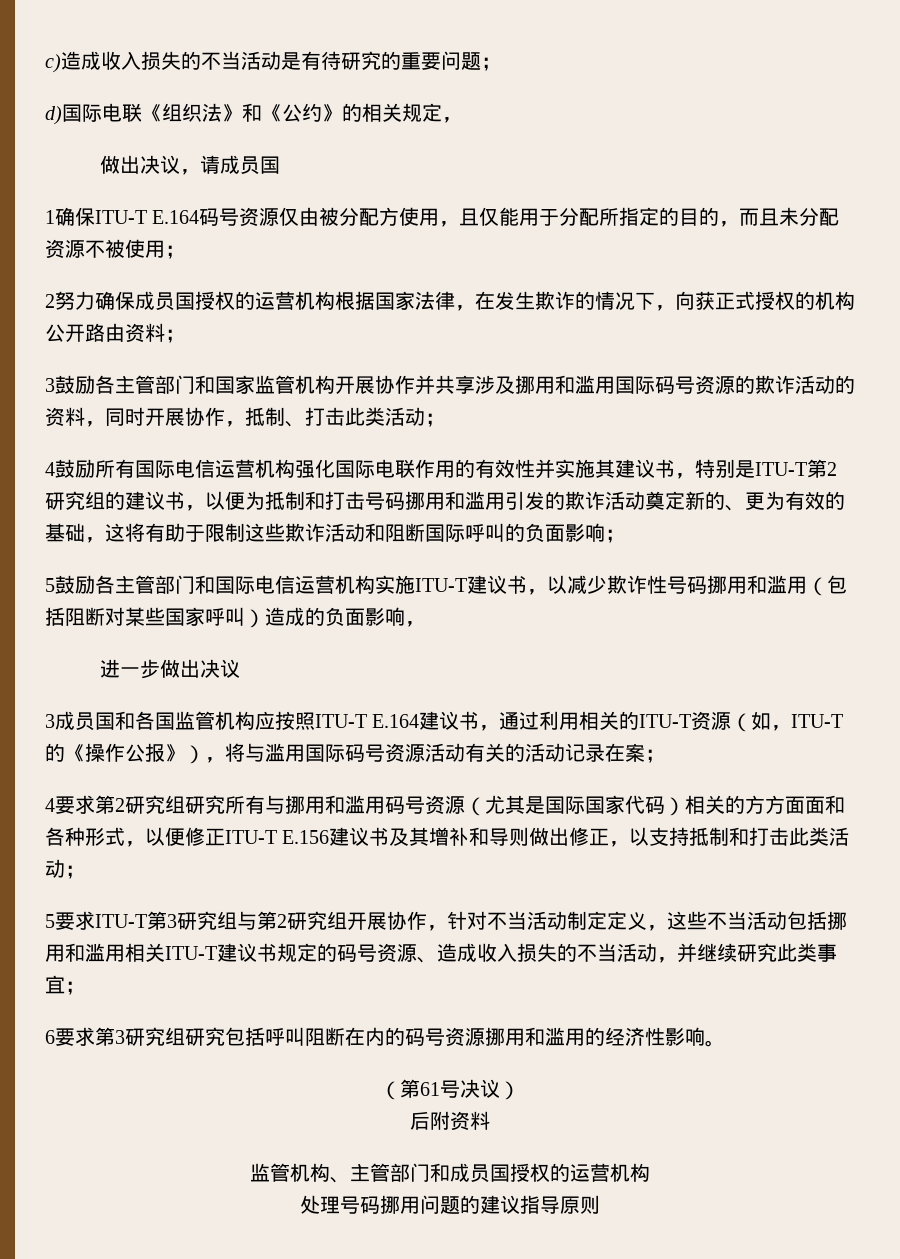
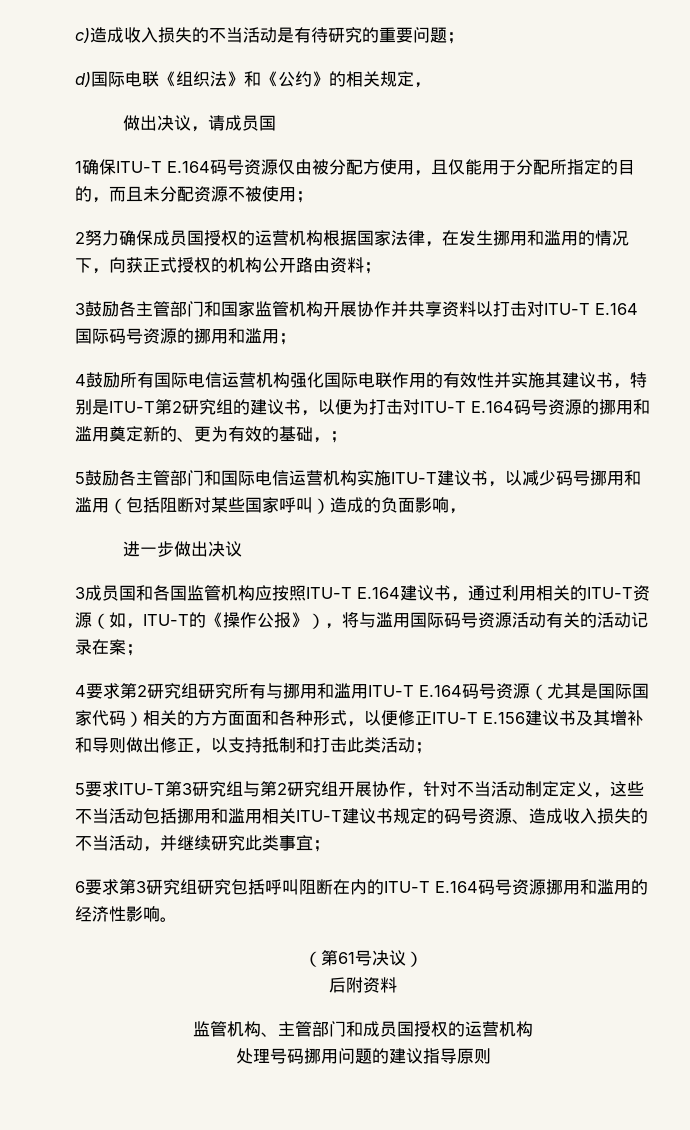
- 2努力确保成员国授权的运营机构根据国家法律，在发生欺诈的情况下，向获正式授权的机构公开路由资料；
+ 2努力确保成员国授权的运营机构根据国家法律，在发生挪用和滥用的情况下，向获正式授权的机构公开路由资料；
- 3鼓励各主管部门和国家监管机构开展协作并共享涉及挪用和滥用国际码号资源的欺诈活动的资料，同时开展协作，抵制、打击此类活动；
+ 3鼓励各主管部门和国家监管机构开展协作并共享资料以打击对ITU-T E.164国际码号资源的挪用和滥用；
- 4鼓励所有国际电信运营机构强化国际电联作用的有效性并实施其建议书，特别是ITU-T第2研究组的建议书，以便为抵制和打击号码挪用和滥用引发的欺诈活动奠定新的、更为有效的基础，这将有助于限制这些欺诈活动和阻断国际呼叫的负面影响；
+ 4鼓励所有国际电信运营机构强化国际电联作用的有效性并实施其建议书，特别是ITU-T第2研究组的建议书，以便为打击对ITU-T E.164码号资源的挪用和滥用奠定新的、更为有效的基础，；
- 5鼓励各主管部门和国际电信运营机构实施ITU-T建议书，以减少欺诈性号码挪用和滥用（包括阻断对某些国家呼叫）造成的负面影响，
+ 5鼓励各主管部门和国际电信运营机构实施ITU-T建议书，以减少码号挪用和滥用（包括阻断对某些国家呼叫）造成的负面影响，
- 4要求第2研究组研究所有与挪用和滥用码号资源（尤其是国际国家代码）相关的方方面面和各种形式，以便修正ITU-T E.156建议书及其增补和导则做出修正，以支持抵制和打击此类活动；
+ 4要求第2研究组研究所有与挪用和滥用ITU-T E.164码号资源（尤其是国际国家代码）相关的方方面面和各种形式，以便修正ITU-T E.156建议书及其增补和导则做出修正，以支持抵制和打击此类活动；
- 6要求第3研究组研究包括呼叫阻断在内的码号资源挪用和滥用的经济性影响。
+ 6要求第3研究组研究包括呼叫阻断在内的ITU-T E.164码号资源挪用和滥用的经济性影响。

